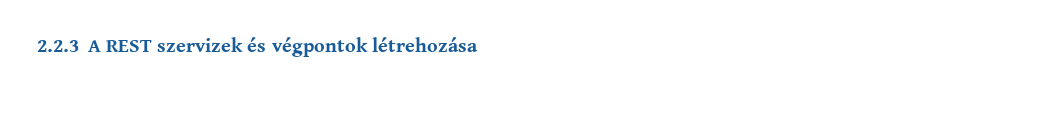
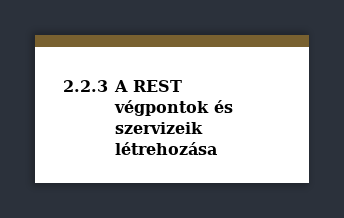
- 2.2.3 A REST szervizek és végpontok létrehozása
+ 2.2.3 A REST végpontok és szervizeik létrehozása

